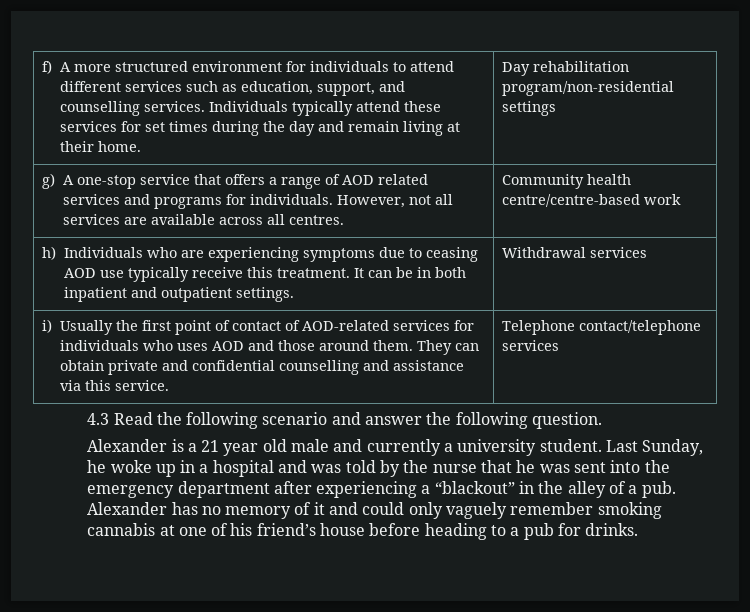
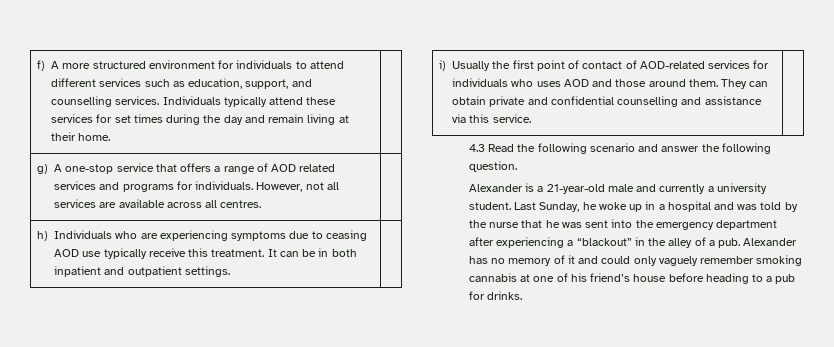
- f) A more structured environment for individuals to attend different services such as education, support, and counselling services. Individuals typically attend these services for set times during the day and remain living at their home. | Day rehabilitation program/non-residential settings
+ f) A more structured environment for individuals to attend different services such as education, support, and counselling services. Individuals typically attend these services for set times during the day and remain living at their home. |
- g) A one-stop service that offers a range of AOD related services and programs for individuals. However, not all services are available across all centres. | Community health centre/centre-based work
+ g) A one-stop service that offers a range of AOD related services and programs for individuals. However, not all services are available across all centres. |
- h) Individuals who are experiencing symptoms due to ceasing AOD use typically receive this treatment. It can be in both inpatient and outpatient settings. | Withdrawal services
+ h) Individuals who are experiencing symptoms due to ceasing AOD use typically receive this treatment. It can be in both inpatient and outpatient settings. |
- i) Usually the first point of contact of AOD-related services for individuals who uses AOD and those around them. They can obtain private and confidential counselling and assistance via this service. | Telephone contact/telephone services
+ i) Usually the first point of contact of AOD-related services for individuals who uses AOD and those around them. They can obtain private and confidential counselling and assistance via this service. |
- Alexander is a 21 year old male and currently a university student.
+ Alexander is a 21-year-old male and currently a university student.

